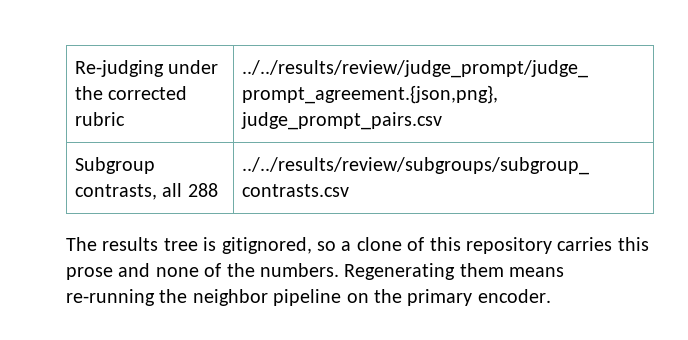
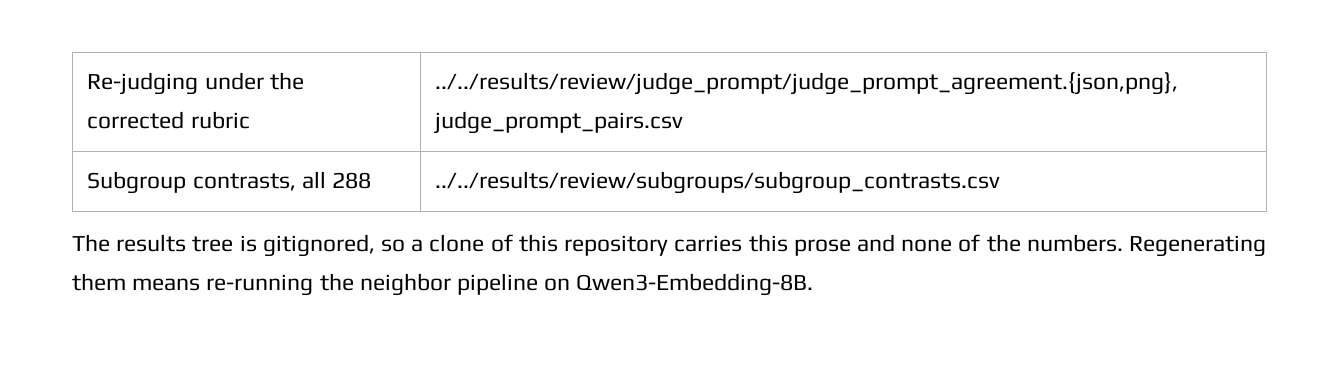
- Regenerating them means re-running the neighbor pipeline on the primary encoder.
+ Regenerating them means re-running the neighbor pipeline on Qwen3-Embedding-8B.

